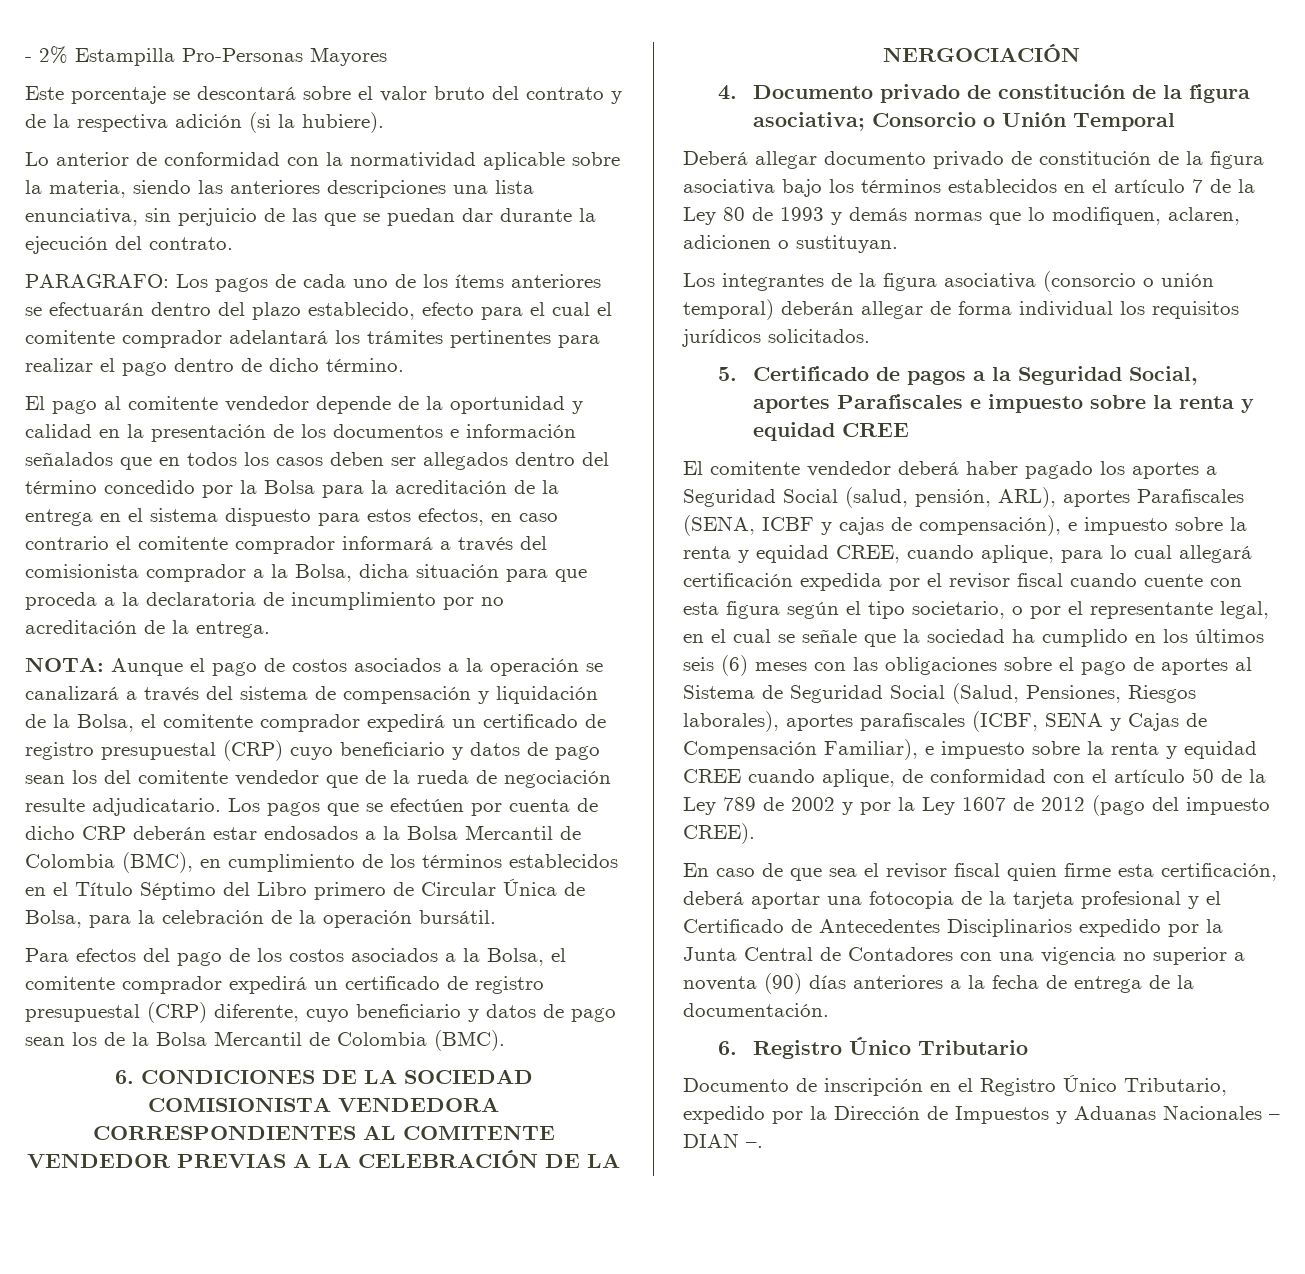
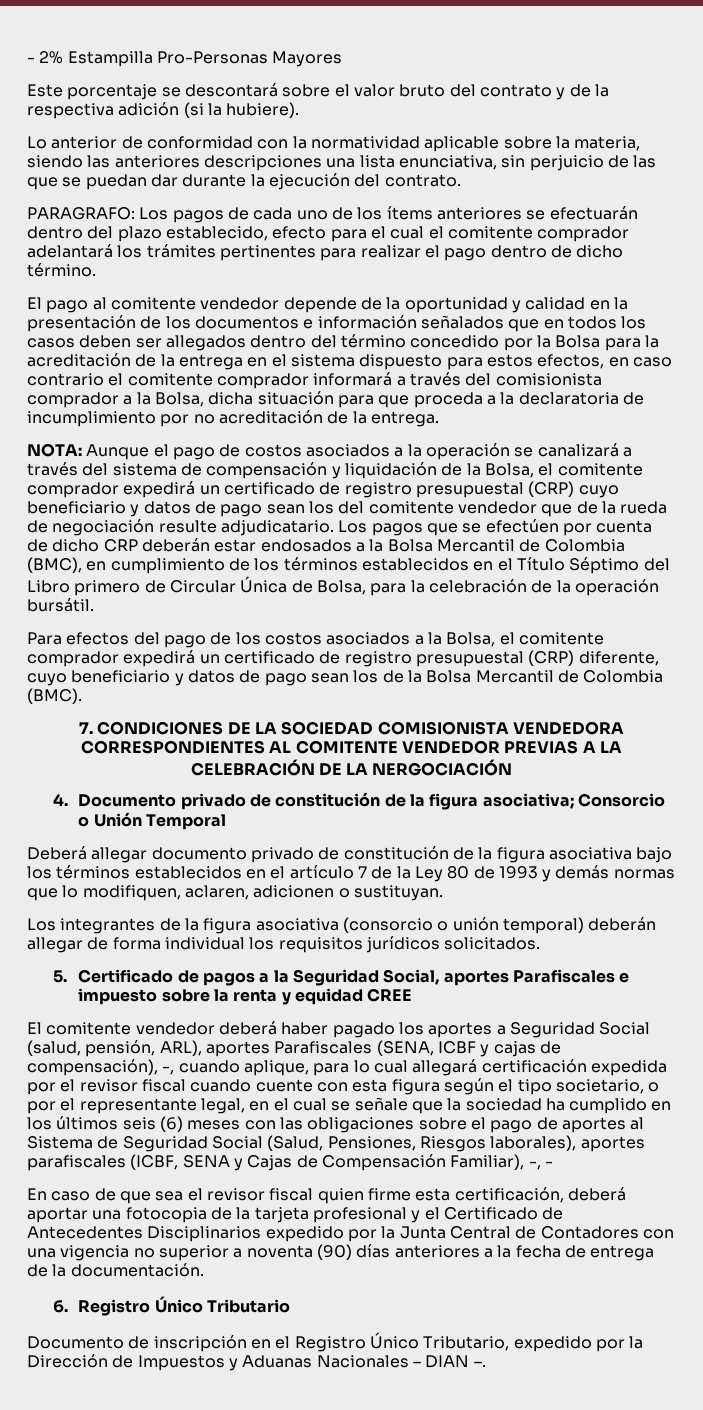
- 6. CONDICIONES DE LA SOCIEDAD COMISIONISTA VENDEDORA CORRESPONDIENTES AL COMITENTE VENDEDOR PREVIAS A LA CELEBRACIÓN DE LA NERGOCIACIÓN
+ 7. CONDICIONES DE LA SOCIEDAD COMISIONISTA VENDEDORA CORRESPONDIENTES AL COMITENTE VENDEDOR PREVIAS A LA CELEBRACIÓN DE LA NERGOCIACIÓN
- El comitente vendedor deberá haber pagado los aportes a Seguridad Social (salud, pensión, ARL), aportes Parafiscales (SENA, ICBF y cajas de compensación), e impuesto sobre la renta y equidad CREE, cuando aplique, para lo cual allegará certificación expedida por el revisor fiscal cuando cuente con esta figura según el tipo societario, o por el representante legal, en el cual se señale que la sociedad ha cumplido en los últimos seis (6) meses con las obligaciones sobre el pago de aportes al Sistema de Seguridad Social (Salud, Pensiones, Riesgos laborales), aportes parafiscales (ICBF, SENA y Cajas de Compensación Familiar), e impuesto sobre la renta y equidad CREE cuando aplique, de conformidad con el artículo 50 de la Ley 789 de 2002 y por la Ley 1607 de 2012 (pago del impuesto CREE).
+ El comitente vendedor deberá haber pagado los aportes a Seguridad Social (salud, pensión, ARL), aportes Parafiscales (SENA, ICBF y cajas de compensación), -, cuando aplique, para lo cual allegará certificación expedida por el revisor fiscal cuando cuente con esta figura según el tipo societario, o por el representante legal, en el cual se señale que la sociedad ha cumplido en los últimos seis (6) meses con las obligaciones sobre el pago de aportes al Sistema de Seguridad Social (Salud, Pensiones, Riesgos laborales), aportes parafiscales (ICBF, SENA y Cajas de Compensación Familiar), -, -

